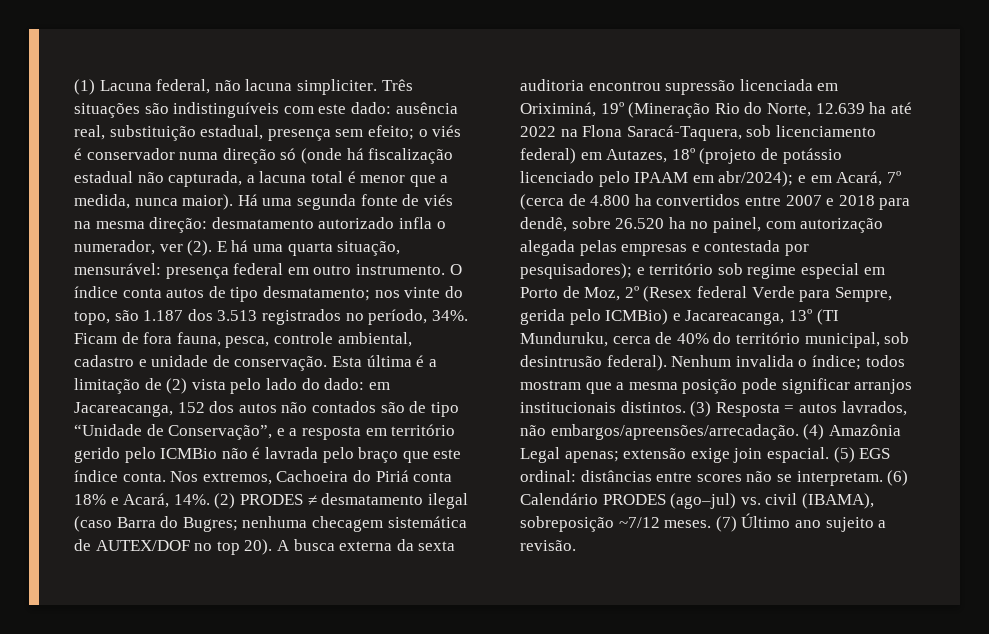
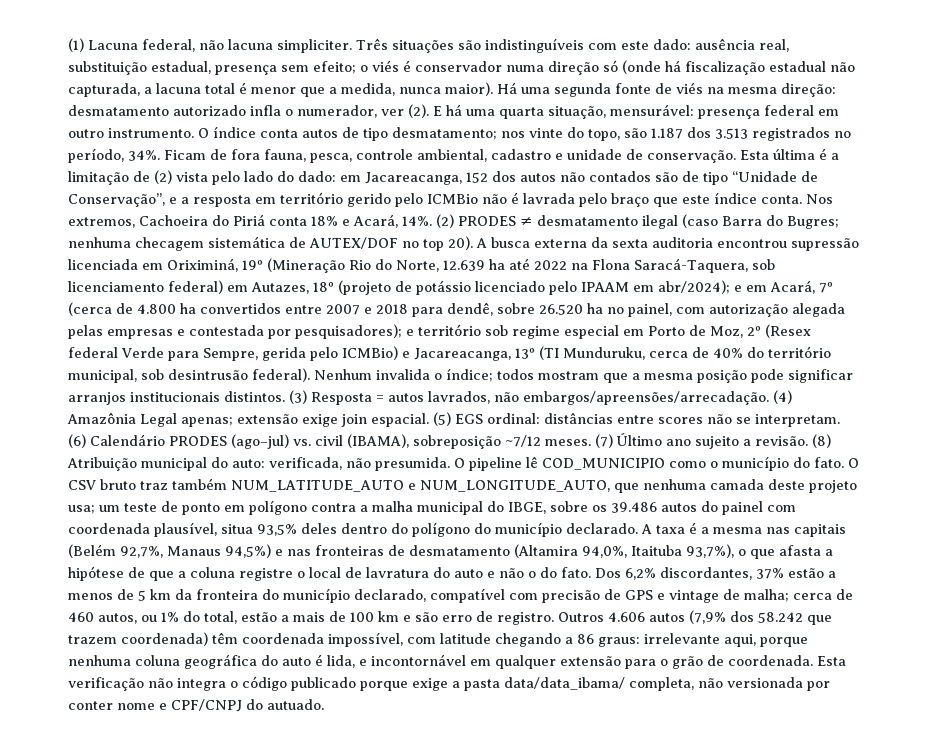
+ (8) Atribuição municipal do auto: verificada, não presumida. O pipeline lê COD_MUNICIPIO como o município do fato. O CSV bruto traz também NUM_LATITUDE_AUTO e NUM_LONGITUDE_AUTO, que nenhuma camada deste projeto usa; um teste de ponto em polígono contra a malha municipal do IBGE, sobre os 39.486 autos do painel com coordenada plausível, situa 93,5% deles dentro do polígono do município declarado. A taxa é a mesma nas capitais (Belém 92,7%, Manaus 94,5%) e nas fronteiras de desmatamento (Altamira 94,0%, Itaituba 93,7%), o que afasta a hipótese de que a coluna registre o local de lavratura do auto e não o do fato. Dos 6,2% discordantes, 37% estão a menos de 5 km da fronteira do município declarado, compatível com precisão de GPS e vintage de malha; cerca de 460 autos, ou 1% do total, estão a mais de 100 km e são erro de registro. Outros 4.606 autos (7,9% dos 58.242 que trazem coordenada) têm coordenada impossível, com latitude chegando a 86 graus: irrelevante aqui, porque nenhuma coluna geográfica do auto é lida, e incontornável em qualquer extensão para o grão de coordenada. Esta verificação não integra o código publicado porque exige a pasta data/data_ibama/ completa, não versionada por conter nome e CPF/CNPJ do autuado.

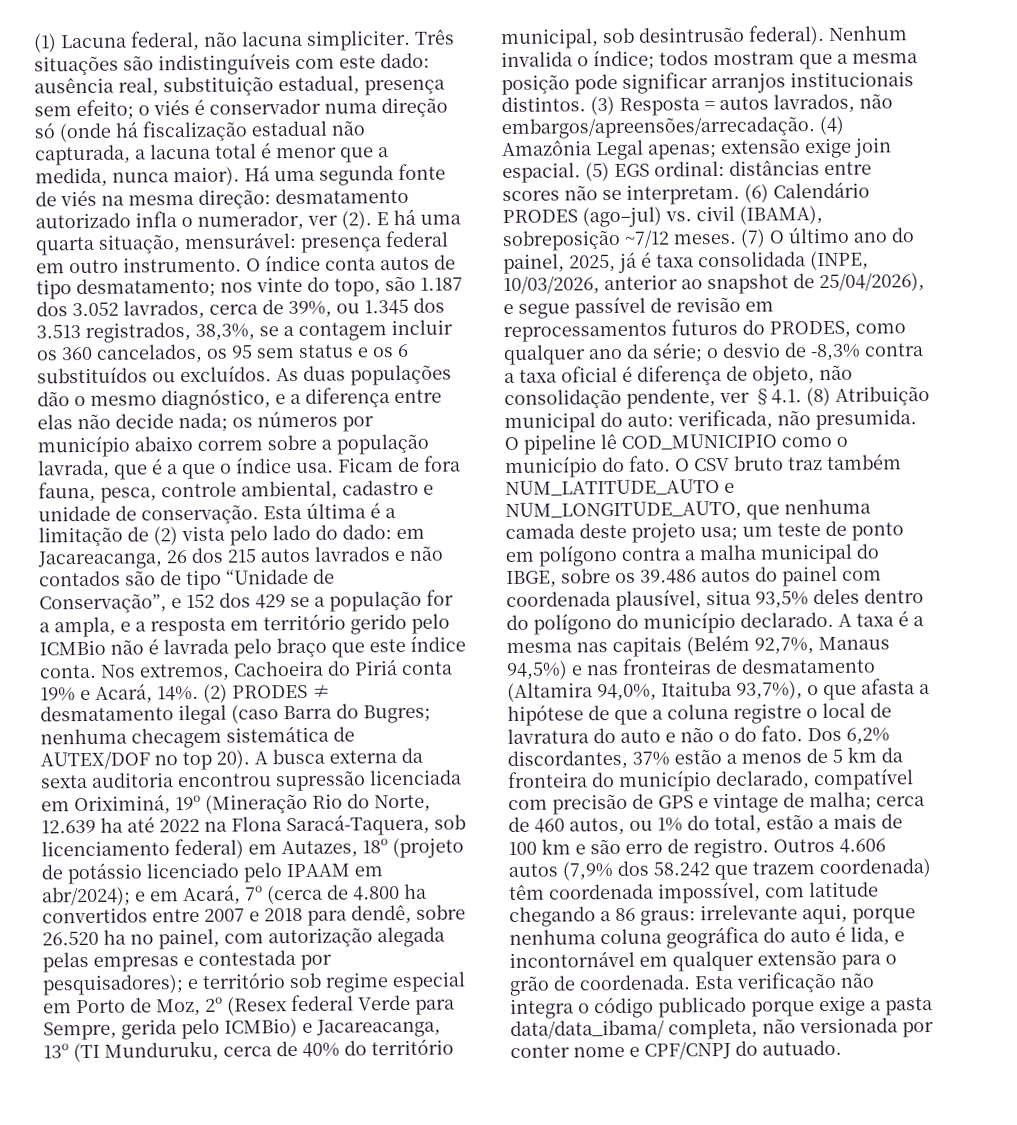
- O índice conta autos de tipo desmatamento; nos vinte do topo, são 1.187 dos 3.513 registrados no período, 34%.
+ O índice conta autos de tipo desmatamento; nos vinte do topo, são 1.187 dos 3.052 lavrados, cerca de 39%, ou 1.345 dos 3.513 registrados, 38,3%, se a contagem incluir os 360 cancelados, os 95 sem status e os 6 substituídos ou excluídos. As duas populações dão o mesmo diagnóstico, e a diferença entre elas não decide nada; os números por município abaixo correm sobre a população lavrada, que é a que o índice usa.
- Esta última é a limitação de (2) vista pelo lado do dado: em Jacareacanga, 152 dos autos não contados são de tipo “Unidade de Conservação”, e a resposta em território gerido pelo ICMBio não é lavrada pelo braço que este índice conta.
+ Esta última é a limitação de (2) vista pelo lado do dado: em Jacareacanga, 26 dos 215 autos lavrados e não contados são de tipo “Unidade de Conservação”, e 152 dos 429 se a população for a ampla, e a resposta em território gerido pelo ICMBio não é lavrada pelo braço que este índice conta.
- Nos extremos, Cachoeira do Piriá conta 18% e Acará, 14%.
+ Nos extremos, Cachoeira do Piriá conta 19% e Acará, 14%.
- (7) Último ano sujeito a revisão. (8) Atribuição municipal do auto: verificada, não presumida.
+ (7) O último ano do painel, 2025, já é taxa consolidada (INPE, 10/03/2026, anterior ao snapshot de 25/04/2026), e segue passível de revisão em reprocessamentos futuros do PRODES, como qualquer ano da série; o desvio de -8,3% contra a taxa oficial é diferença de objeto, não consolidação pendente, ver §4.1. (8) Atribuição municipal do auto: verificada, não presumida.

